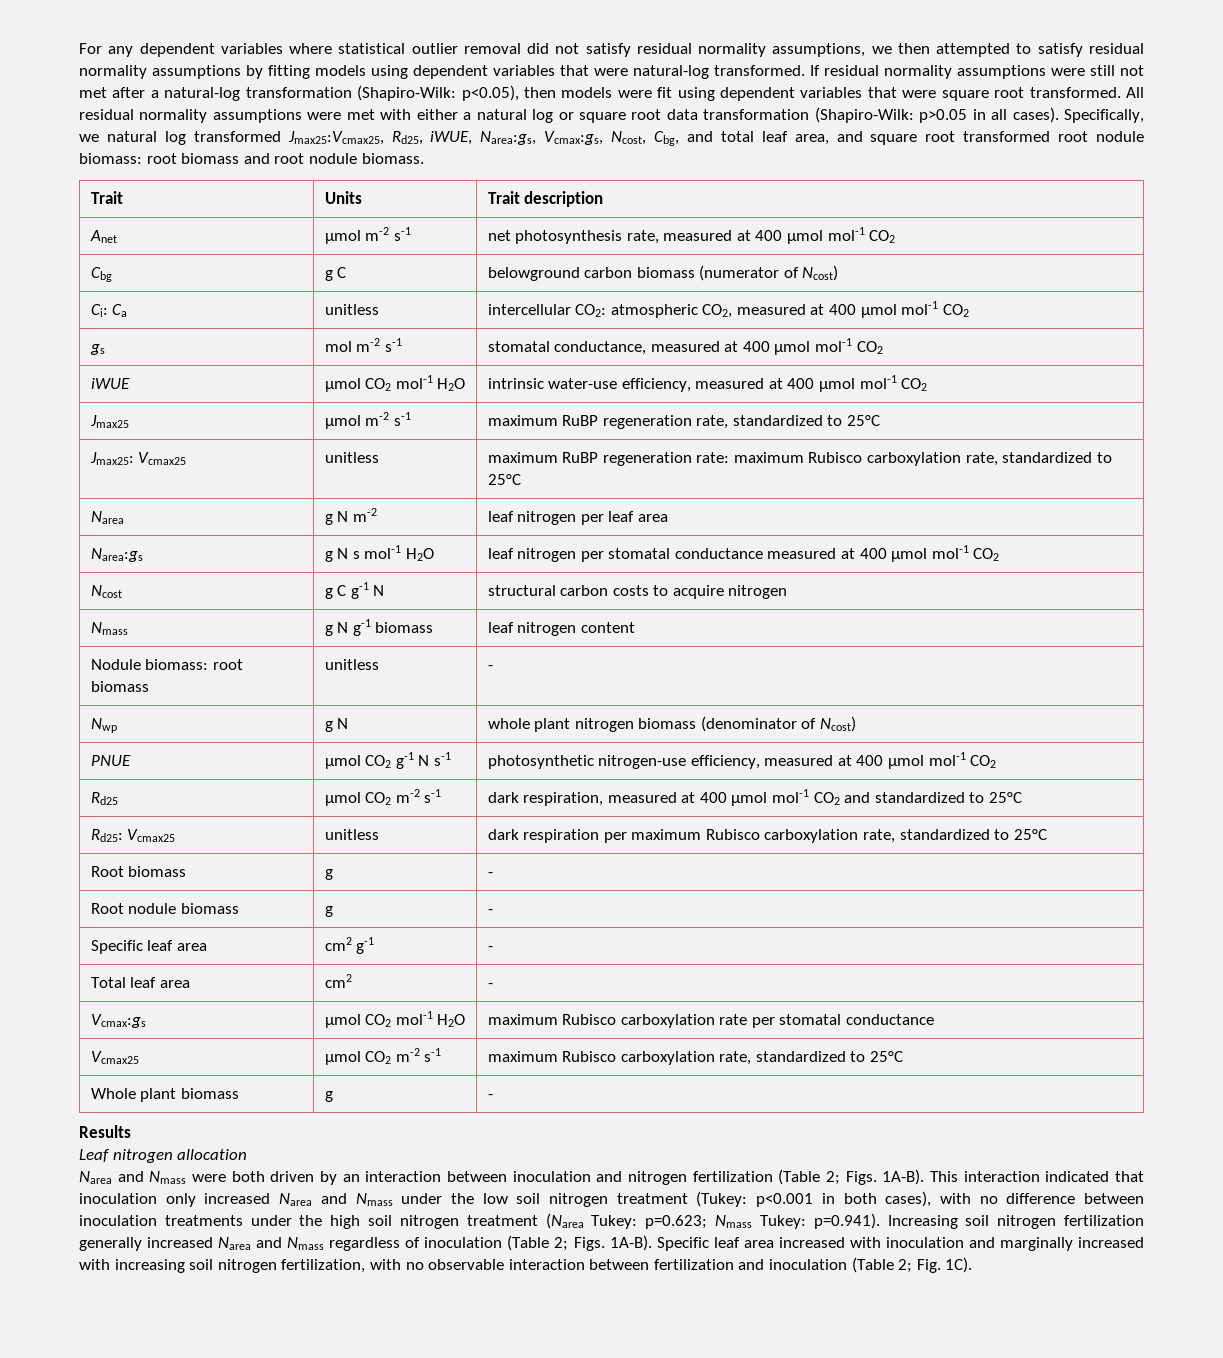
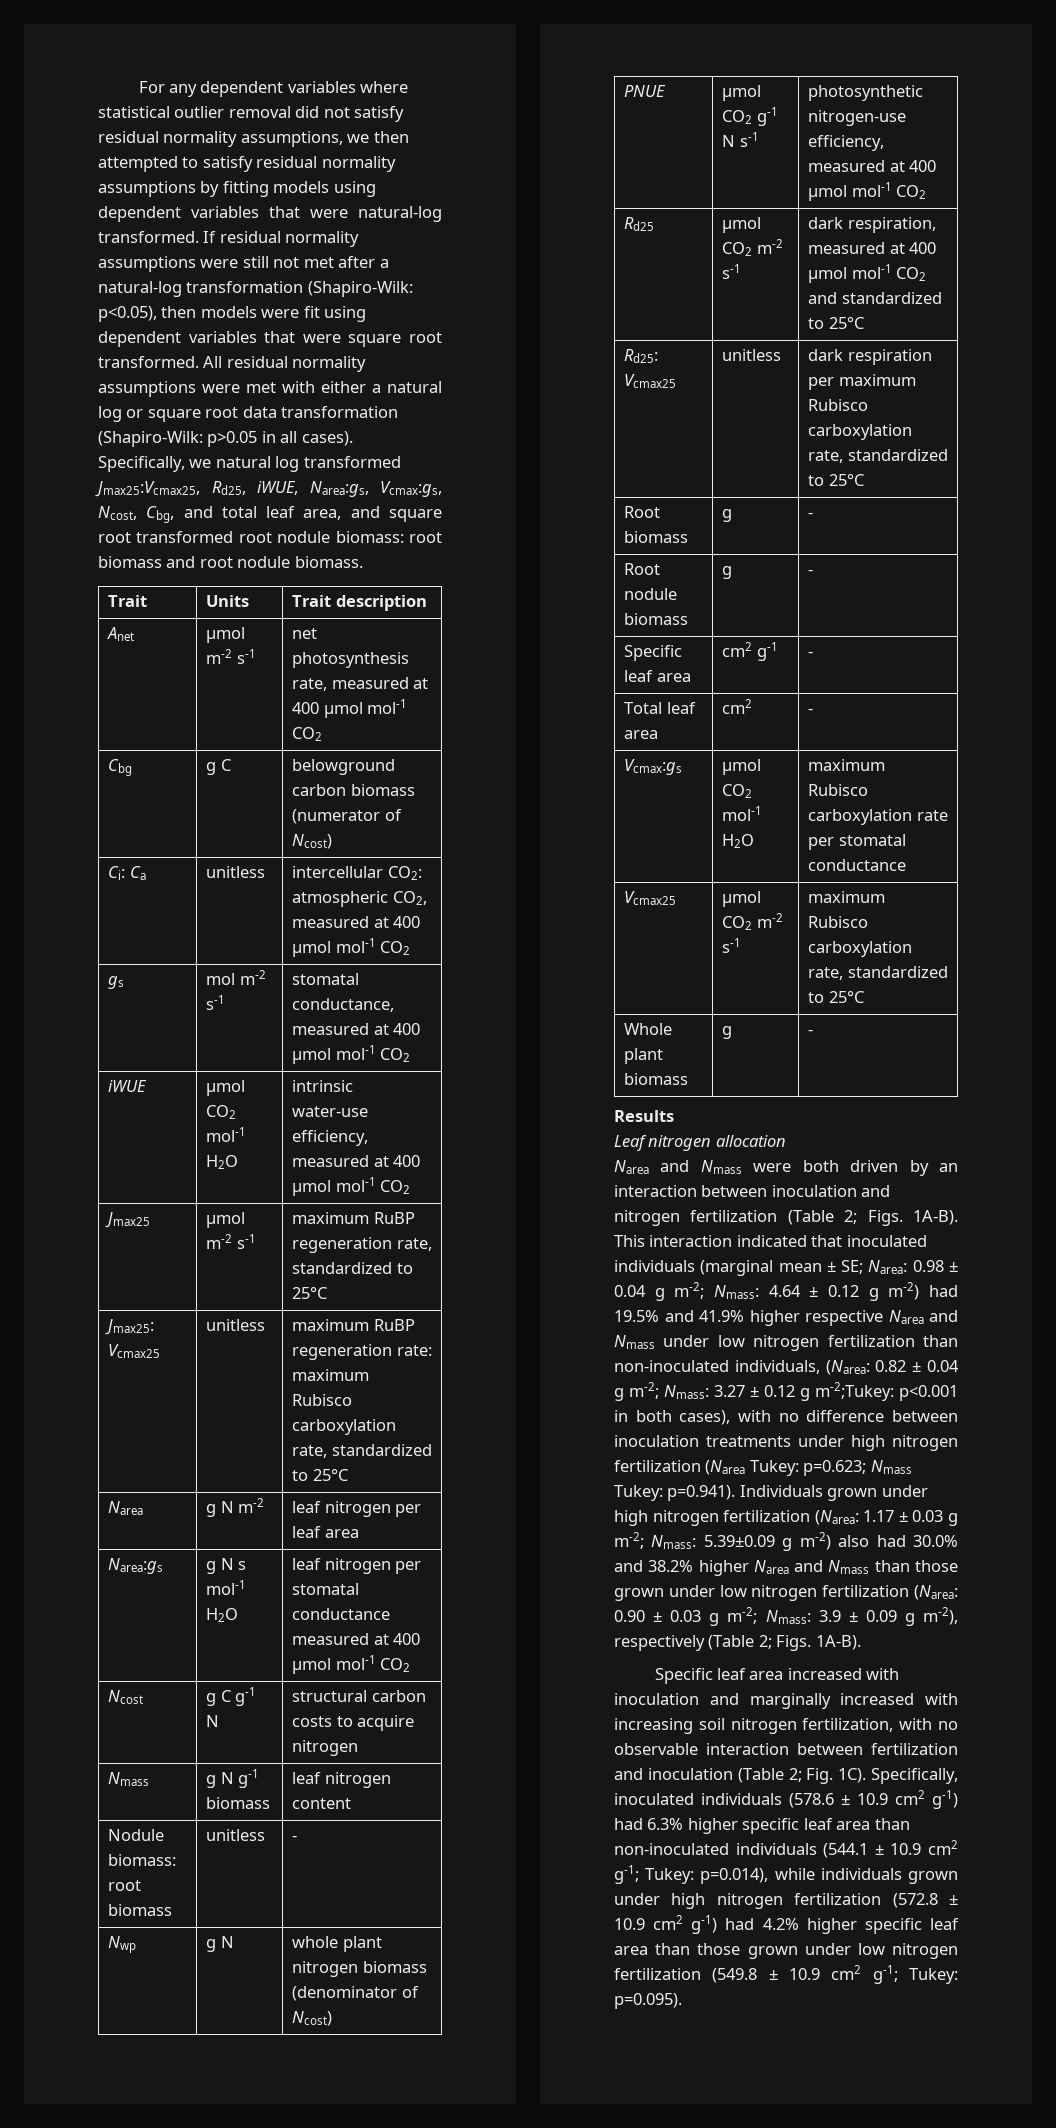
- This interaction indicated that inoculation only increased Narea and Nmass under the low soil nitrogen treatment (Tukey: p<0.001 in both cases), with no difference between inoculation treatments under the high soil nitrogen treatment (Narea Tukey: p=0.623; Nmass Tukey: p=0.941). Increasing soil nitrogen fertilization generally increased Narea and Nmass regardless of inoculation (Table 2; Figs. 1A-B). Specific leaf area increased with inoculation and marginally increased with increasing soil nitrogen fertilization, with no observable interaction between fertilization and inoculation (Table 2; Fig. 1C).
+ This interaction indicated that inoculated individuals (marginal mean ± SE; Narea: 0.98 ± 0.04 g m-2; Nmass: 4.64 ± 0.12 g m-2) had 19.5% and 41.9% higher respective Narea and Nmass under low nitrogen fertilization than non-inoculated individuals, (Narea: 0.82 ± 0.04 g m-2; Nmass: 3.27 ± 0.12 g m-2;Tukey: p<0.001 in both cases), with no difference between inoculation treatments under high nitrogen fertilization (Narea Tukey: p=0.623; Nmass Tukey: p=0.941). Individuals grown under high nitrogen fertilization (Narea: 1.17 ± 0.03 g m-2; Nmass: 5.39±0.09 g m-2) also had 30.0% and 38.2% higher Narea and Nmass than those grown under low nitrogen fertilization (Narea: 0.90 ± 0.03 g m-2; Nmass: 3.9 ± 0.09 g m-2), respectively (Table 2; Figs. 1A-B).
+ Specific leaf area increased with inoculation and marginally increased with increasing soil nitrogen fertilization, with no observable interaction between fertilization and inoculation (Table 2; Fig. 1C).
+ Specifically, inoculated individuals (578.6 ± 10.9 cm2 g-1) had 6.3% higher specific leaf area than non-inoculated individuals (544.1 ± 10.9 cm2 g-1; Tukey: p=0.014), while individuals grown under high nitrogen fertilization (572.8 ± 10.9 cm2 g-1) had 4.2% higher specific leaf area than those grown under low nitrogen fertilization (549.8 ± 10.9 cm2 g-1; Tukey: p=0.095).

